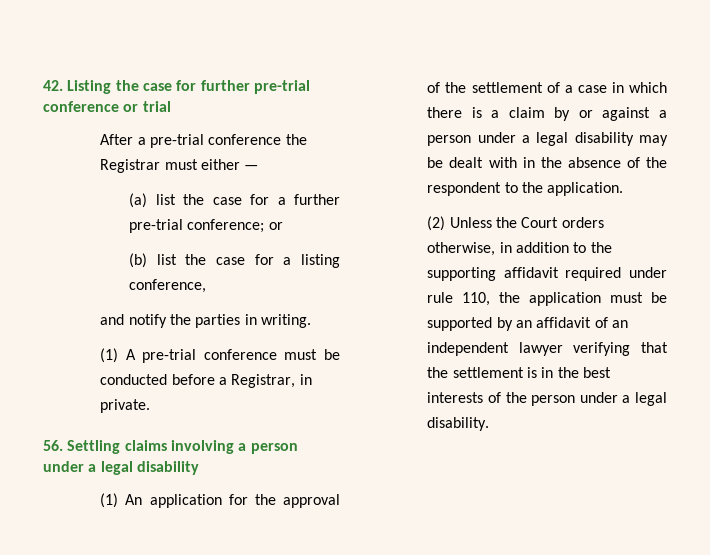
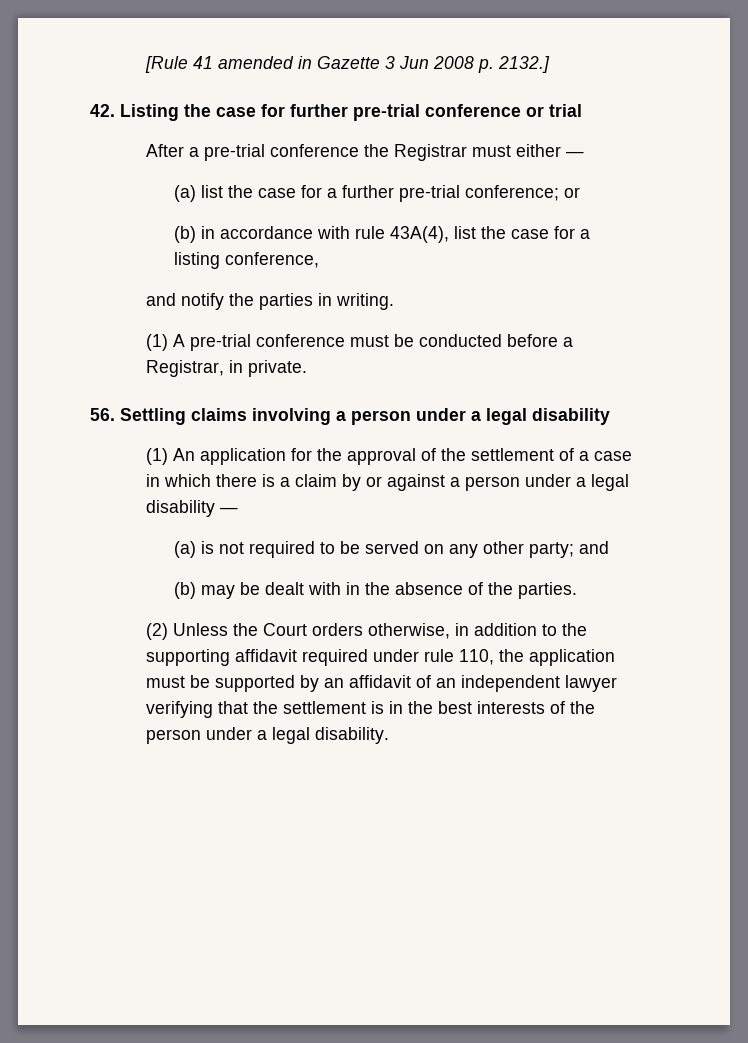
+ [Rule 41 amended in Gazette 3 Jun 2008 p. 2132.]
- (b) list the case for a listing conference,
+ (b) in accordance with rule 43A(4), list the case for a listing conference,
- (1) An application for the approval of the settlement of a case in which there is a claim by or against a person under a legal disability may be dealt with in the absence of the respondent to the application.
+ (1) An application for the approval of the settlement of a case in which there is a claim by or against a person under a legal disability —
+ (a) is not required to be served on any other party; and
+ (b) may be dealt with in the absence of the parties.

